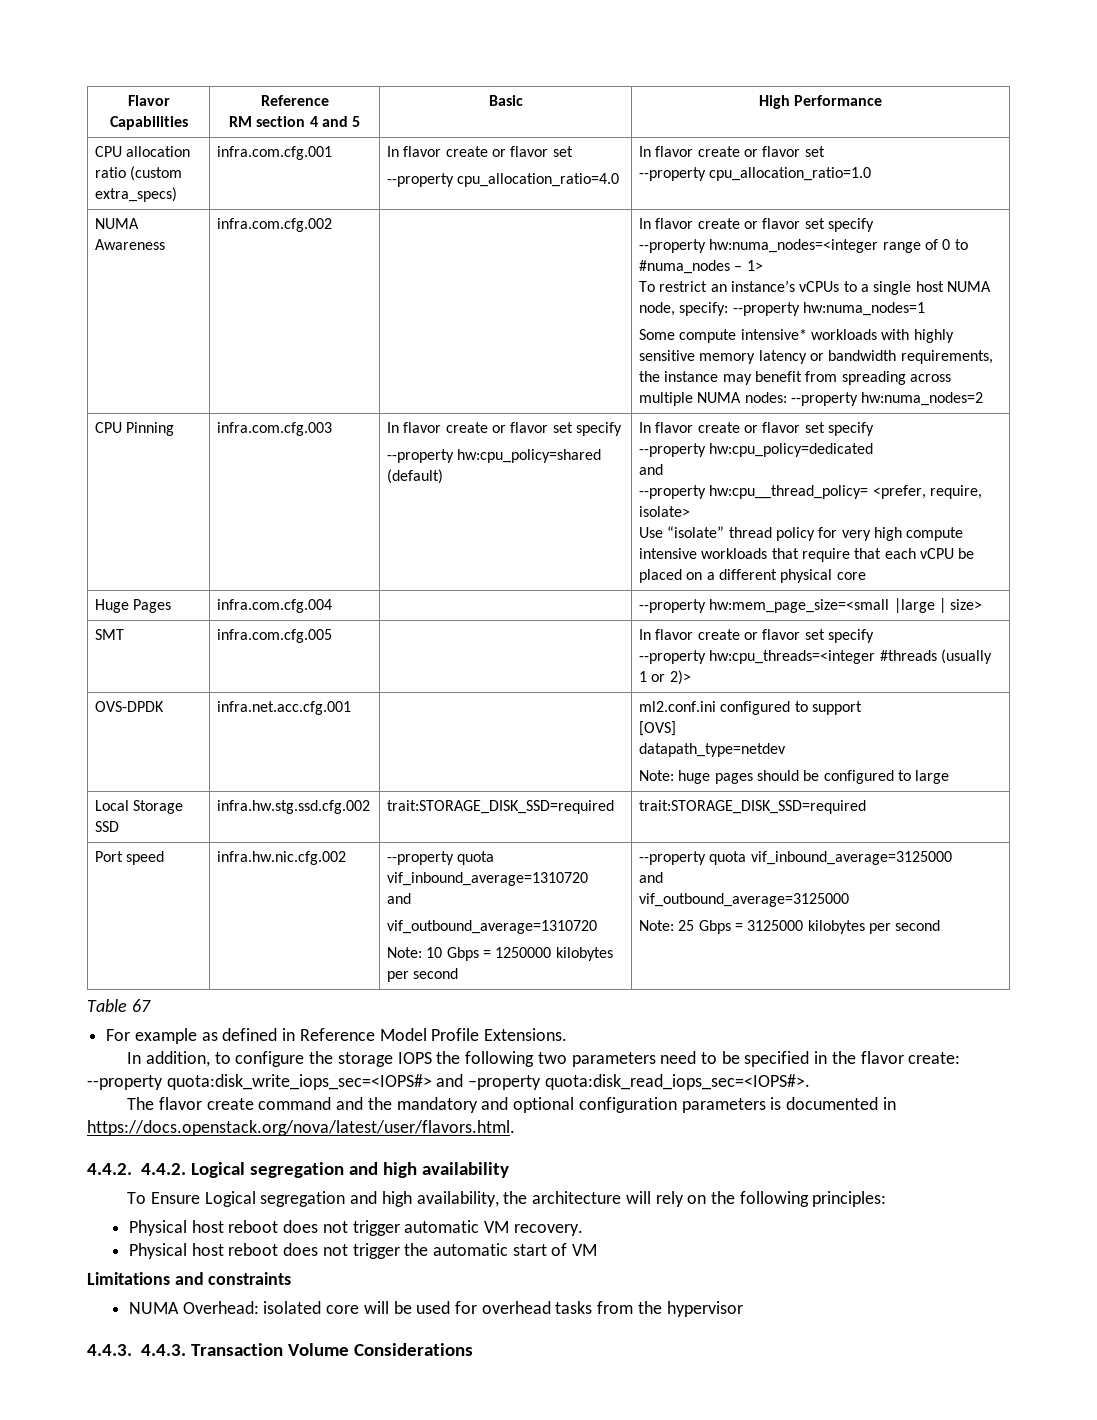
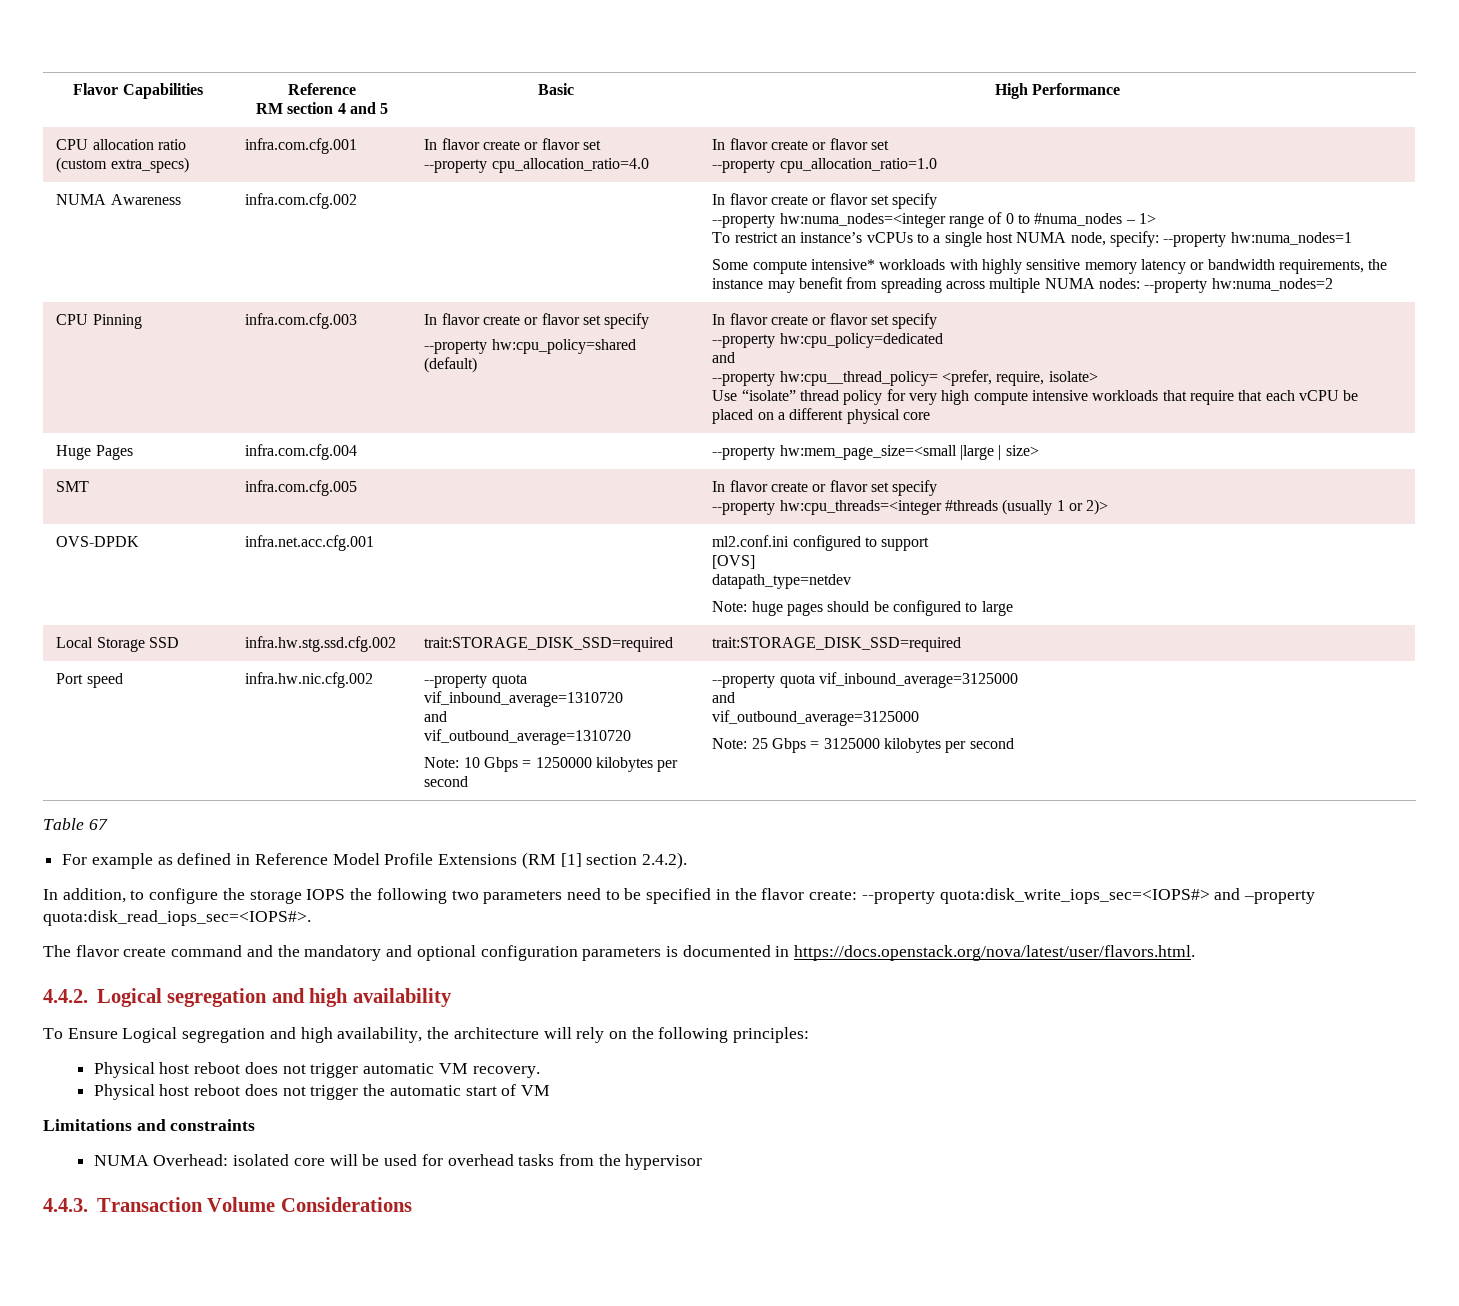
- For example as defined in Reference Model Profile Extensions.
+ For example as defined in Reference Model Profile Extensions (RM [1] section 2.4.2).
- 4.4.2. 4.4.2. Logical segregation and high availability
+ 4.4.2. Logical segregation and high availability
- 4.4.3. 4.4.3. Transaction Volume Considerations
+ 4.4.3. Transaction Volume Considerations

